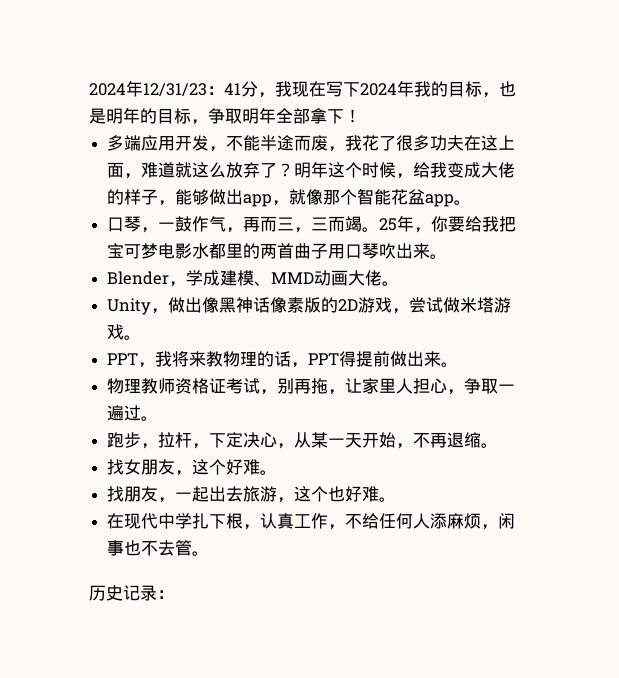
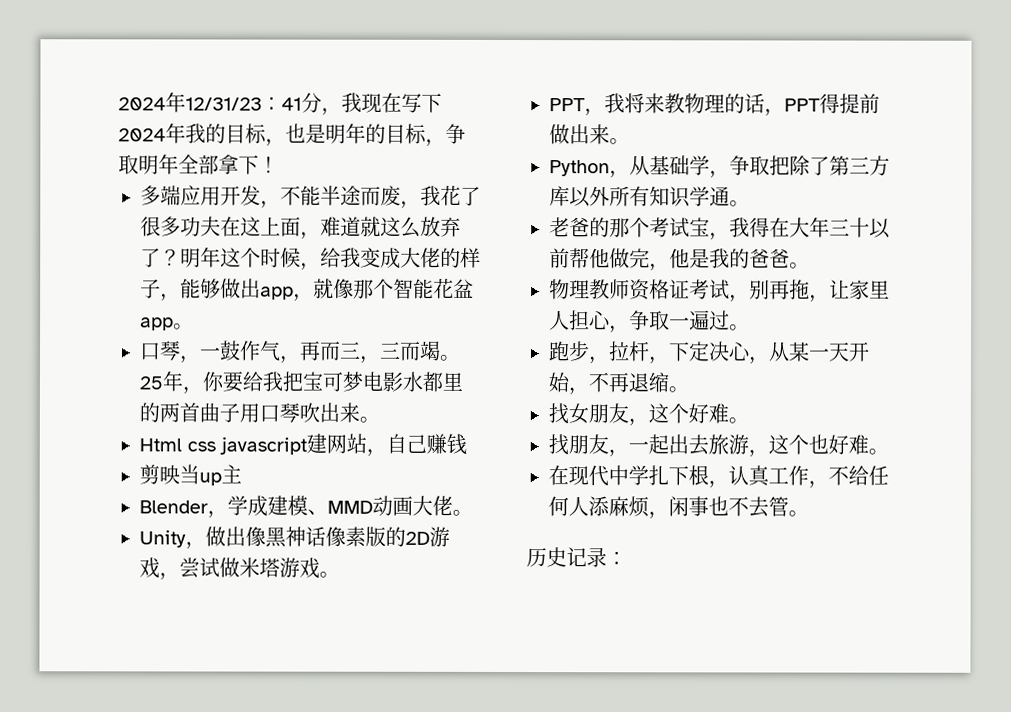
+ Html css javascript建网站，自己赚钱
+ 剪映当up主
+ Python，从基础学，争取把除了第三方库以外所有知识学通。
+ 老爸的那个考试宝，我得在大年三十以前帮他做完，他是我的爸爸。

